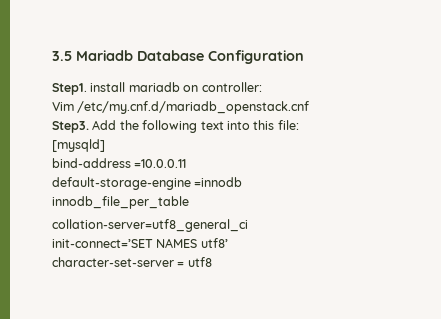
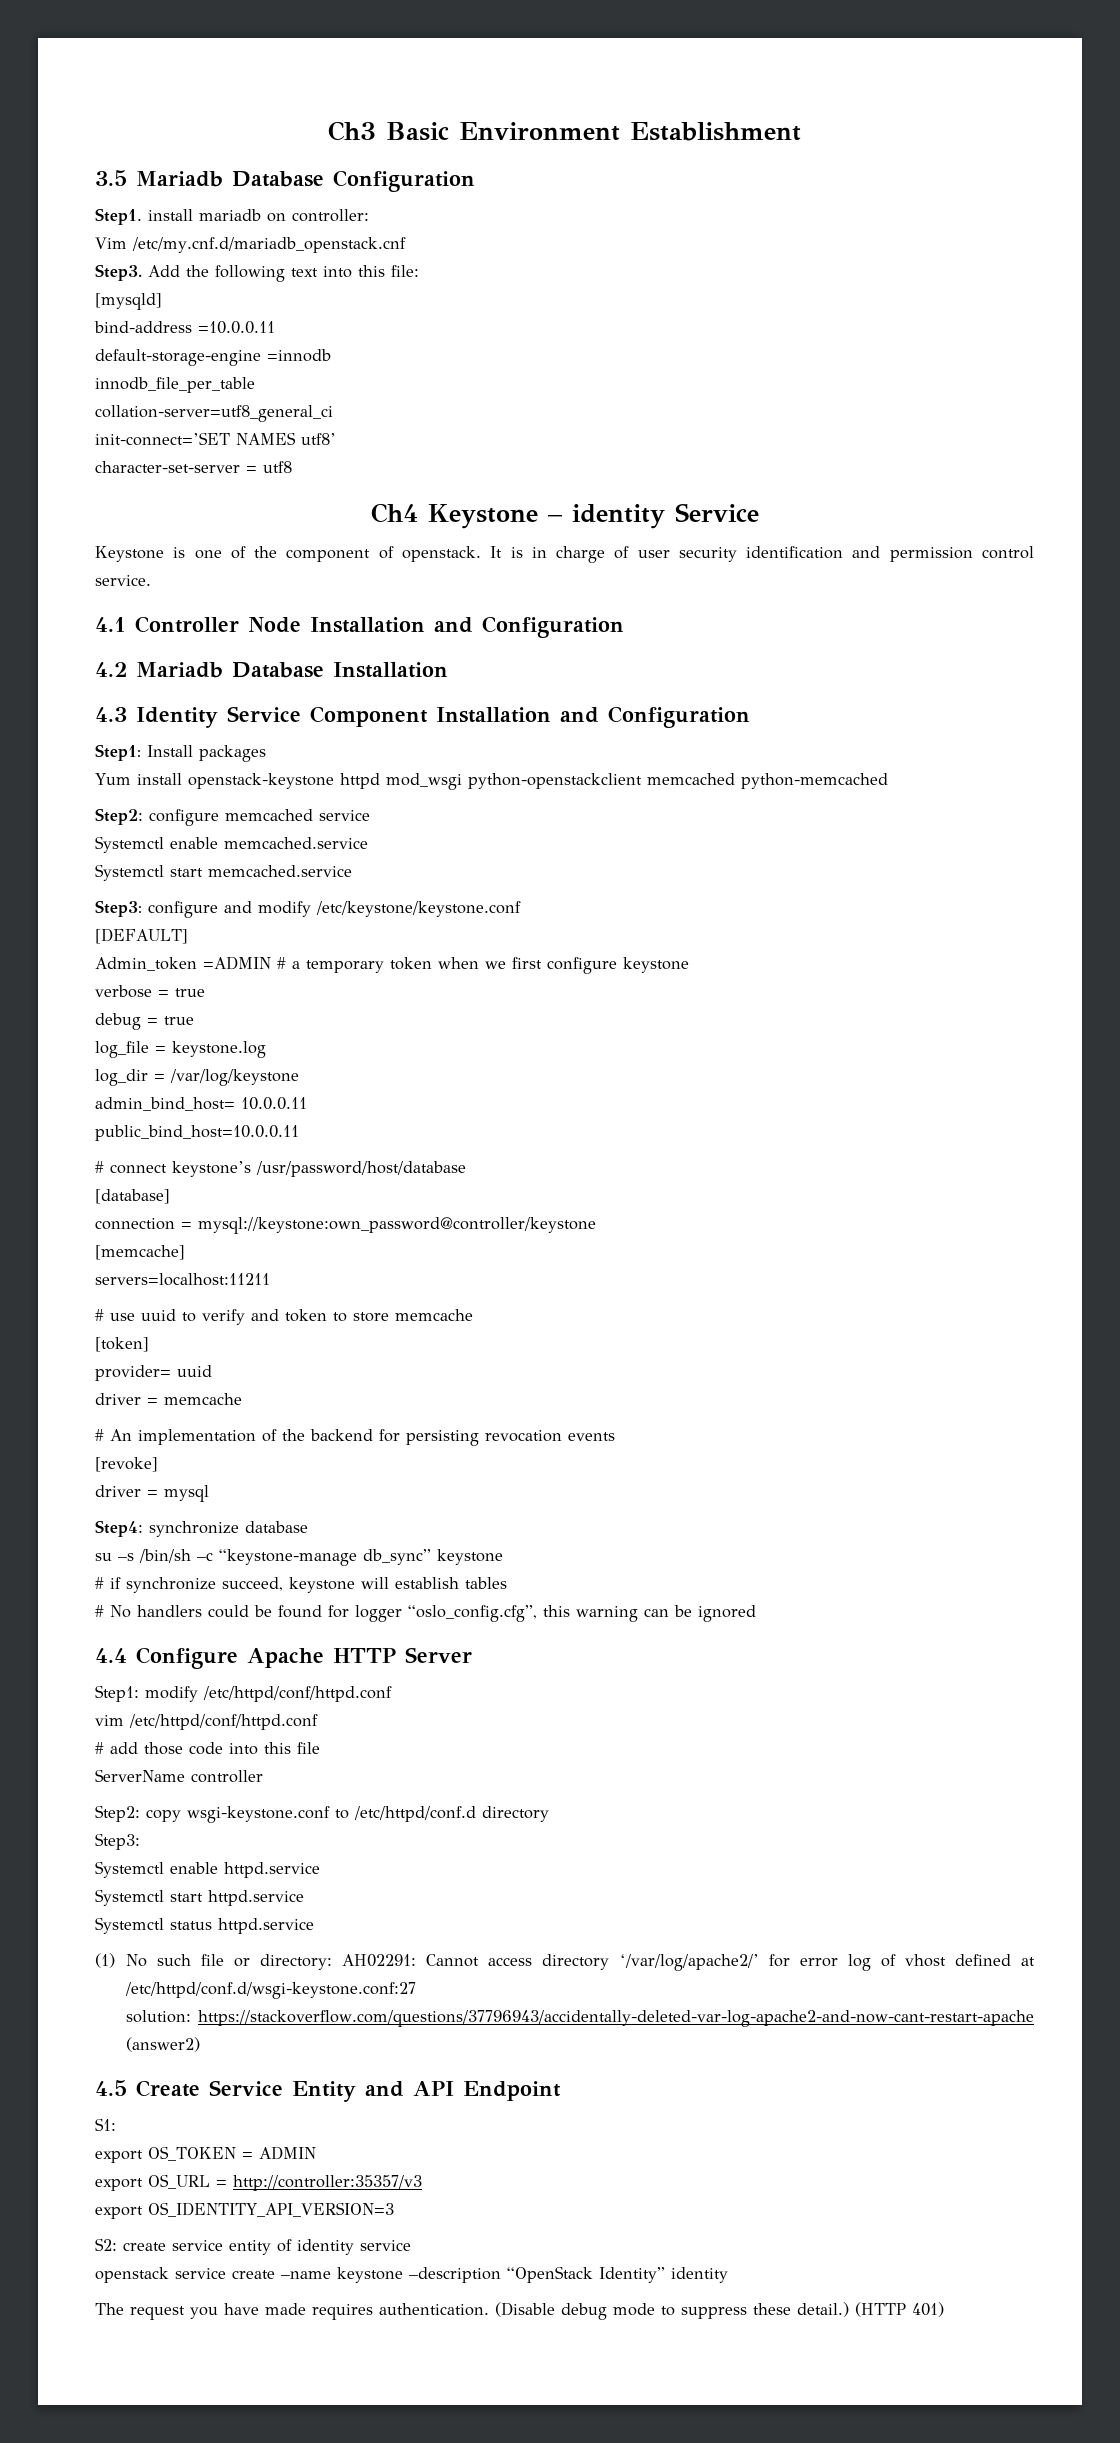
+ Ch3 Basic Environment Establishment
+ Ch4 Keystone – identity Service
+ Keystone is one of the component of openstack. It is in charge of user security identification and permission control service.
+ 4.1 Controller Node Installation and Configuration
+ 4.2 Mariadb Database Installation
+ 4.3 Identity Service Component Installation and Configuration
+ Step1: Install packages
+ Yum install openstack-keystone httpd mod_wsgi python-openstackclient memcached python-memcached
+ Step2: configure memcached service
+ Systemctl enable memcached.service
+ Systemctl start memcached.service
+ Step3: configure and modify /etc/keystone/keystone.conf
+ [DEFAULT]
+ Admin_token =ADMIN # a temporary token when we first configure keystone
+ verbose = true
+ debug = true
+ log_file = keystone.log
+ log_dir = /var/log/keystone
+ admin_bind_host= 10.0.0.11
+ public_bind_host=10.0.0.11
+ # connect keystone’s /usr/password/host/database
+ [database]
+ connection = mysql://keystone:own_password@controller/keystone
+ [memcache]
+ servers=localhost:11211
+ # use uuid to verify and token to store memcache
+ [token]
+ provider= uuid
+ driver = memcache
+ # An implementation of the backend for persisting revocation events
+ [revoke]
+ driver = mysql
+ Step4: synchronize database
+ su –s /bin/sh –c “keystone-manage db_sync” keystone
+ # if synchronize succeed, keystone will establish tables
+ # No handlers could be found for logger “oslo_config.cfg”, this warning can be ignored
+ 4.4 Configure Apache HTTP Server
+ Step1: modify /etc/httpd/conf/httpd.conf
+ vim /etc/httpd/conf/httpd.conf
+ # add those code into this file
+ ServerName controller
+ Step2: copy wsgi-keystone.conf to /etc/httpd/conf.d directory
+ Step3:
+ Systemctl enable httpd.service
+ Systemctl start httpd.service
+ Systemctl status httpd.service
+ (1) No such file or directory: AH02291: Cannot access directory ‘/var/log/apache2/’ for error log of vhost defined at /etc/httpd/conf.d/wsgi-keystone.conf:27
+ solution: https://stackoverflow.com/questions/37796943/accidentally-deleted-var-log-apache2-and-now-cant-restart-apache (answer2)
+ 4.5 Create Service Entity and API Endpoint
+ S1:
+ export OS_TOKEN = ADMIN
+ export OS_URL = http://controller:35357/v3
+ export OS_IDENTITY_API_VERSION=3
+ S2: create service entity of identity service
+ openstack service create –name keystone –description “OpenStack Identity” identity
+ The request you have made requires authentication. (Disable debug mode to suppress these detail.) (HTTP 401)

